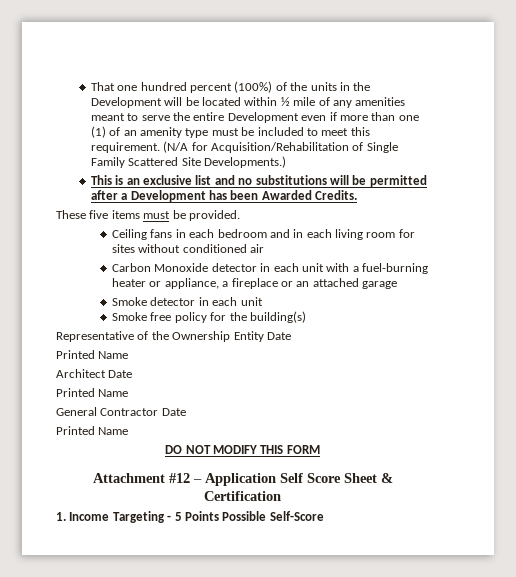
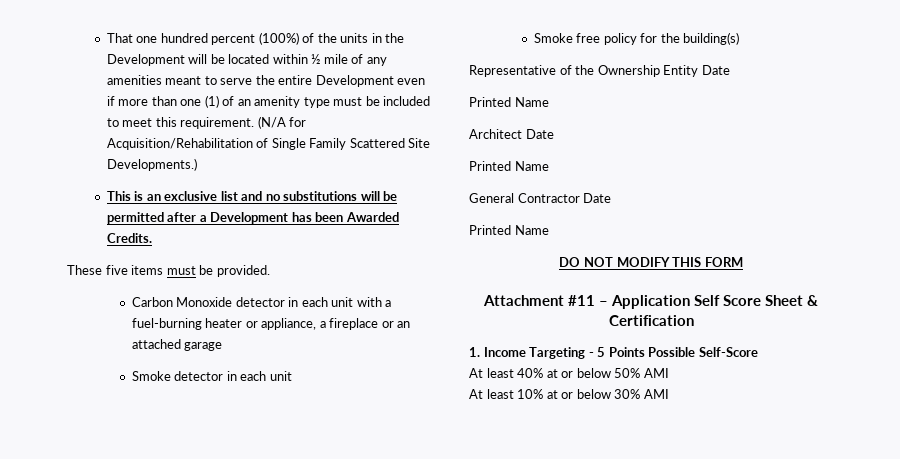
- Ceiling fans in each bedroom and in each living room for sites without conditioned air
- Attachment #12 – Application Self Score Sheet & Certification
+ Attachment #11 – Application Self Score Sheet & Certification
+ At least 40% at or below 50% AMI
+ At least 10% at or below 30% AMI

